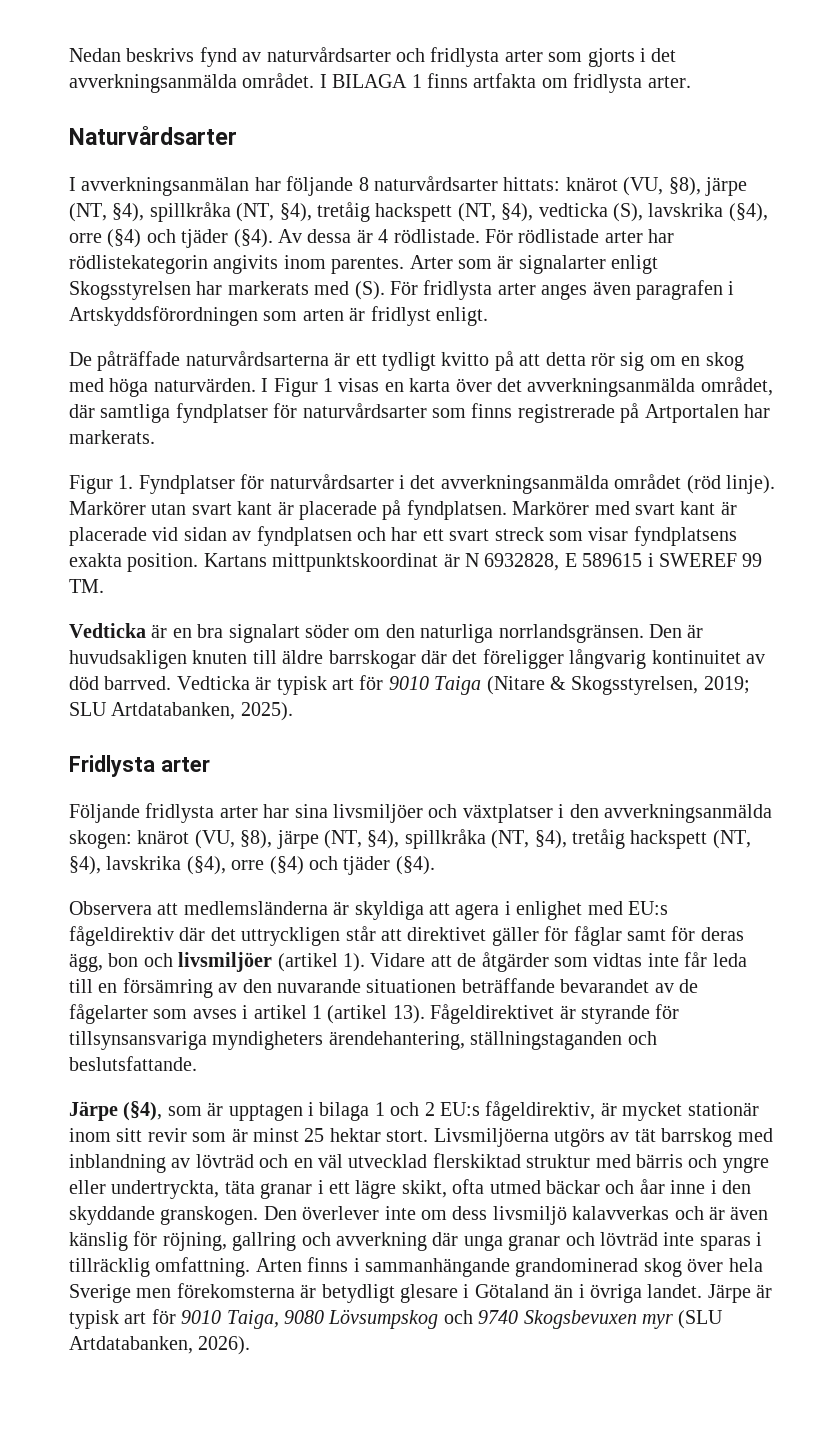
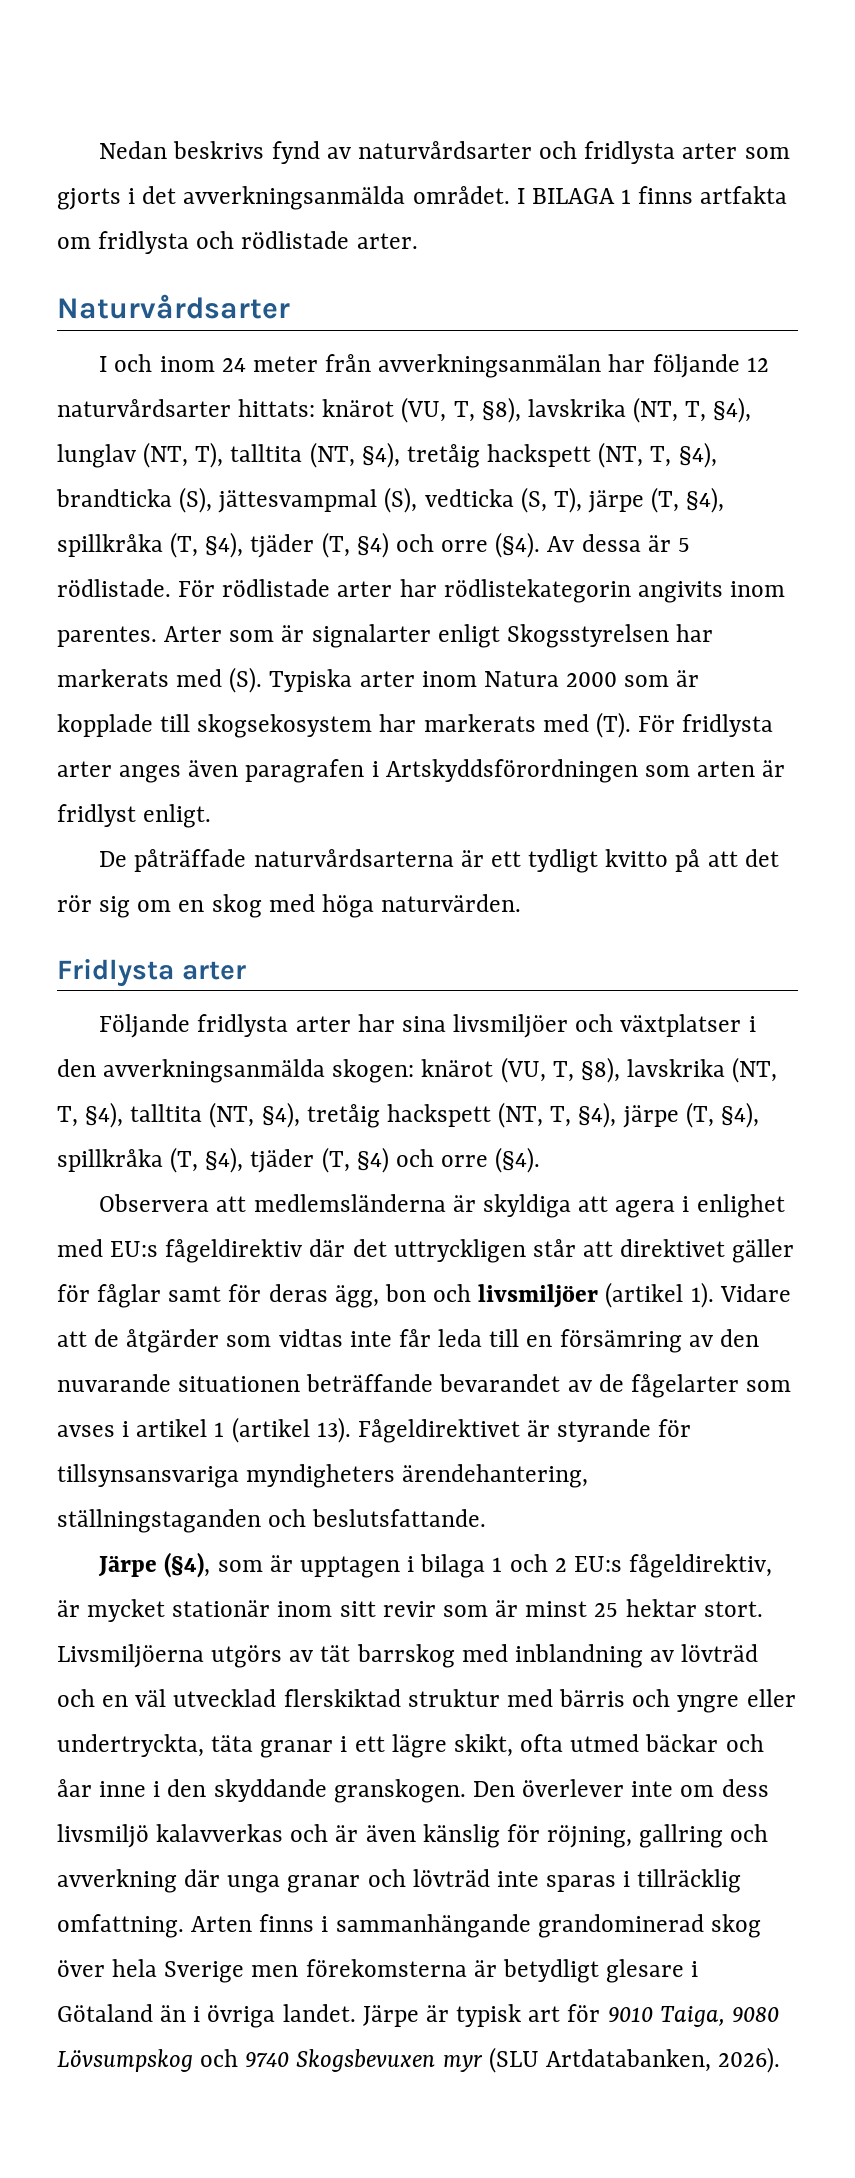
- I BILAGA 1 finns artfakta om fridlysta arter.
+ I BILAGA 1 finns artfakta om fridlysta och rödlistade arter.
- I avverkningsanmälan har följande 8 naturvårdsarter hittats: knärot (VU, §8), järpe (NT, §4), spillkråka (NT, §4), tretåig hackspett (NT, §4), vedticka (S), lavskrika (§4), orre (§4) och tjäder (§4).
+ I och inom 24 meter från avverkningsanmälan har följande 12 naturvårdsarter hittats: knärot (VU, T, §8), lavskrika (NT, T, §4), lunglav (NT, T), talltita (NT, §4), tretåig hackspett (NT, T, §4), brandticka (S), jättesvampmal (S), vedticka (S, T), järpe (T, §4), spillkråka (T, §4), tjäder (T, §4) och orre (§4).
- Av dessa är 4 rödlistade.
+ Av dessa är 5 rödlistade.
- Arter som är signalarter enligt Skogsstyrelsen har markerats med (S). För fridlysta arter anges även paragrafen i Artskyddsförordningen som arten är fridlyst enligt.
+ Arter som är signalarter enligt Skogsstyrelsen har markerats med (S). Typiska arter inom Natura 2000 som är kopplade till skogsekosystem har markerats med (T). För fridlysta arter anges även paragrafen i Artskyddsförordningen som arten är fridlyst enligt.
- De påträffade naturvårdsarterna är ett tydligt kvitto på att detta rör sig om en skog med höga naturvärden. I Figur 1 visas en karta över det avverkningsanmälda området, där samtliga fyndplatser för naturvårdsarter som finns registrerade på Artportalen har markerats.
- Figur 1. Fyndplatser för naturvårdsarter i det avverkningsanmälda området (röd linje). Markörer utan svart kant är placerade på fyndplatsen. Markörer med svart kant är placerade vid sidan av fyndplatsen och har ett svart streck som visar fyndplatsens exakta position. Kartans mittpunktskoordinat är N 6932828, E 589615 i SWEREF 99 TM.
- Vedticka är en bra signalart söder om den naturliga norrlandsgränsen. Den är huvudsakligen knuten till äldre barrskogar där det föreligger långvarig kontinuitet av död barrved. Vedticka är typisk art för 9010 Taiga (Nitare & Skogsstyrelsen, 2019; SLU Artdatabanken, 2025).
+ De påträffade naturvårdsarterna är ett tydligt kvitto på att det rör sig om en skog med höga naturvärden.
- Följande fridlysta arter har sina livsmiljöer och växtplatser i den avverkningsanmälda skogen: knärot (VU, §8), järpe (NT, §4), spillkråka (NT, §4), tretåig hackspett (NT, §4), lavskrika (§4), orre (§4) och tjäder (§4).
+ Följande fridlysta arter har sina livsmiljöer och växtplatser i den avverkningsanmälda skogen: knärot (VU, T, §8), lavskrika (NT, T, §4), talltita (NT, §4), tretåig hackspett (NT, T, §4), järpe (T, §4), spillkråka (T, §4), tjäder (T, §4) och orre (§4).

